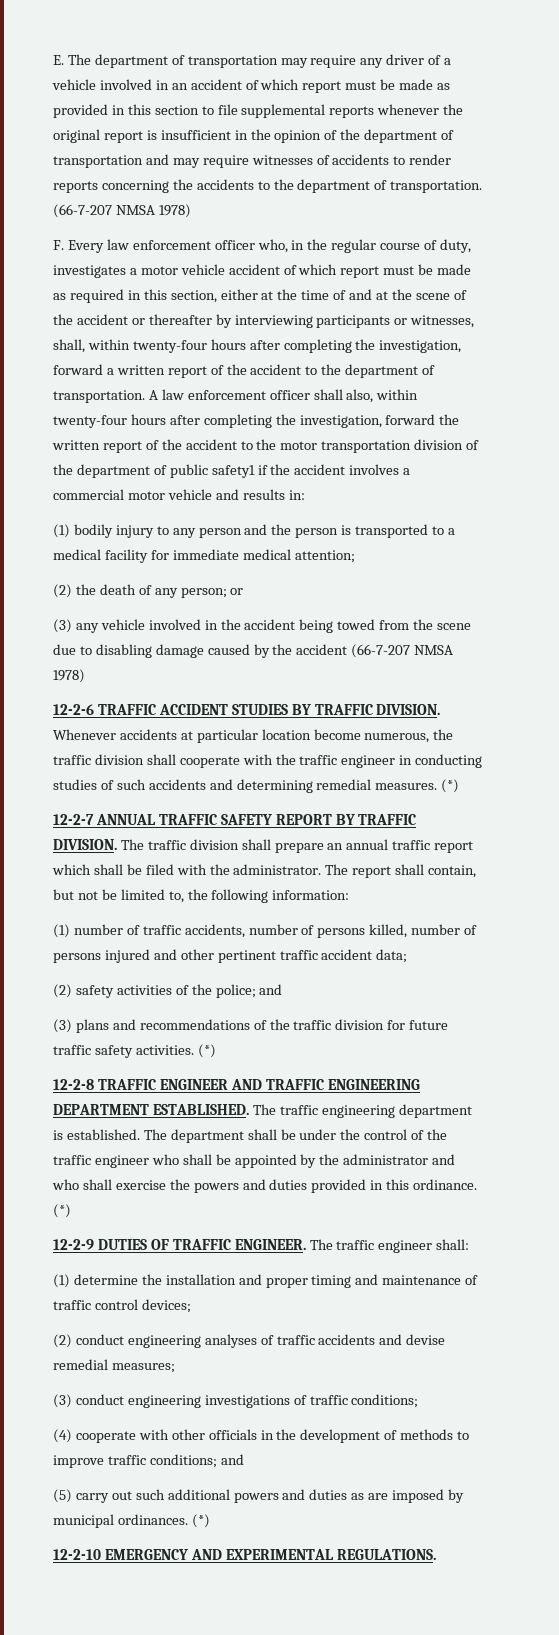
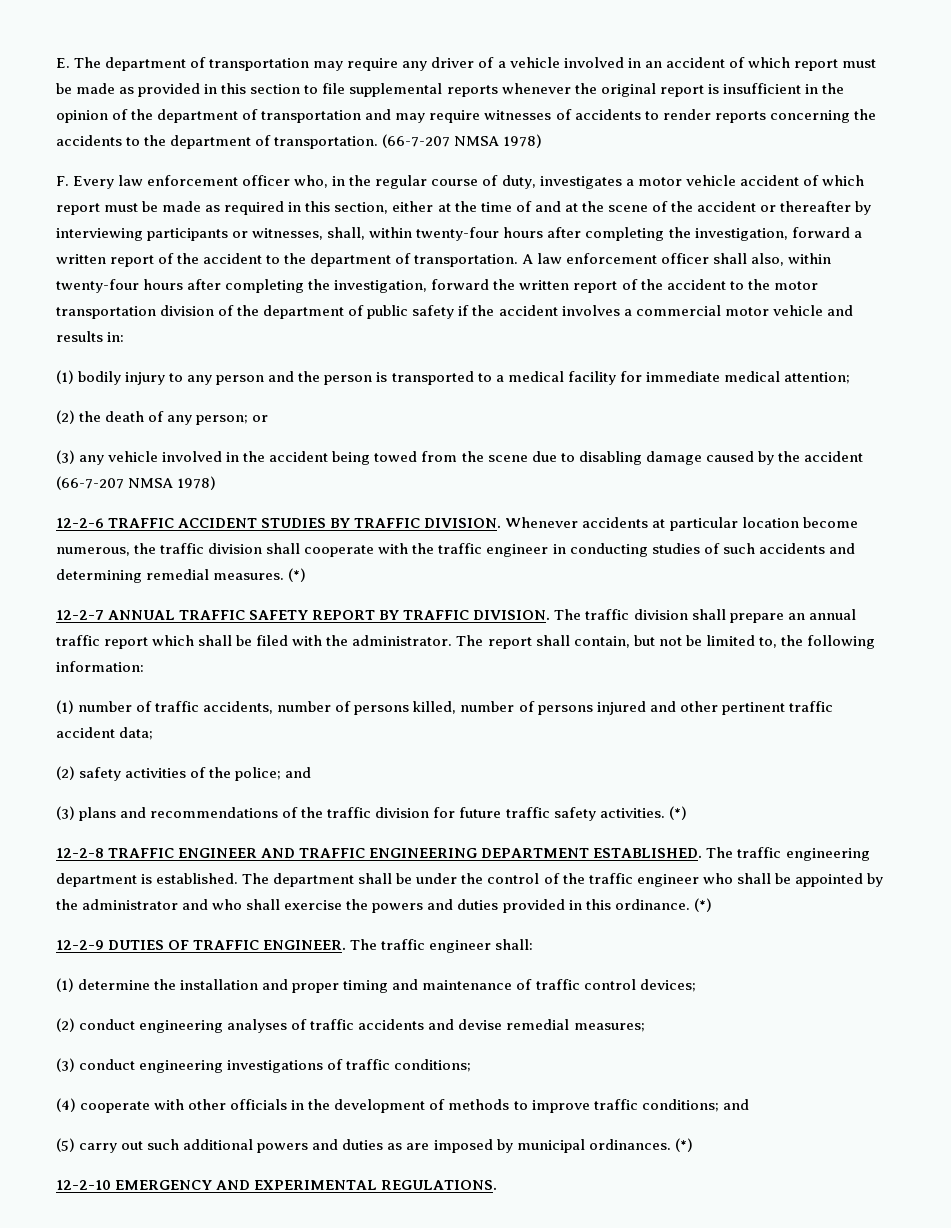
- A law enforcement officer shall also, within twenty-four hours after completing the investigation, forward the written report of the accident to the motor transportation division of the department of public safety1 if the accident involves a commercial motor vehicle and results in:
+ A law enforcement officer shall also, within twenty-four hours after completing the investigation, forward the written report of the accident to the motor transportation division of the department of public safety if the accident involves a commercial motor vehicle and results in:

